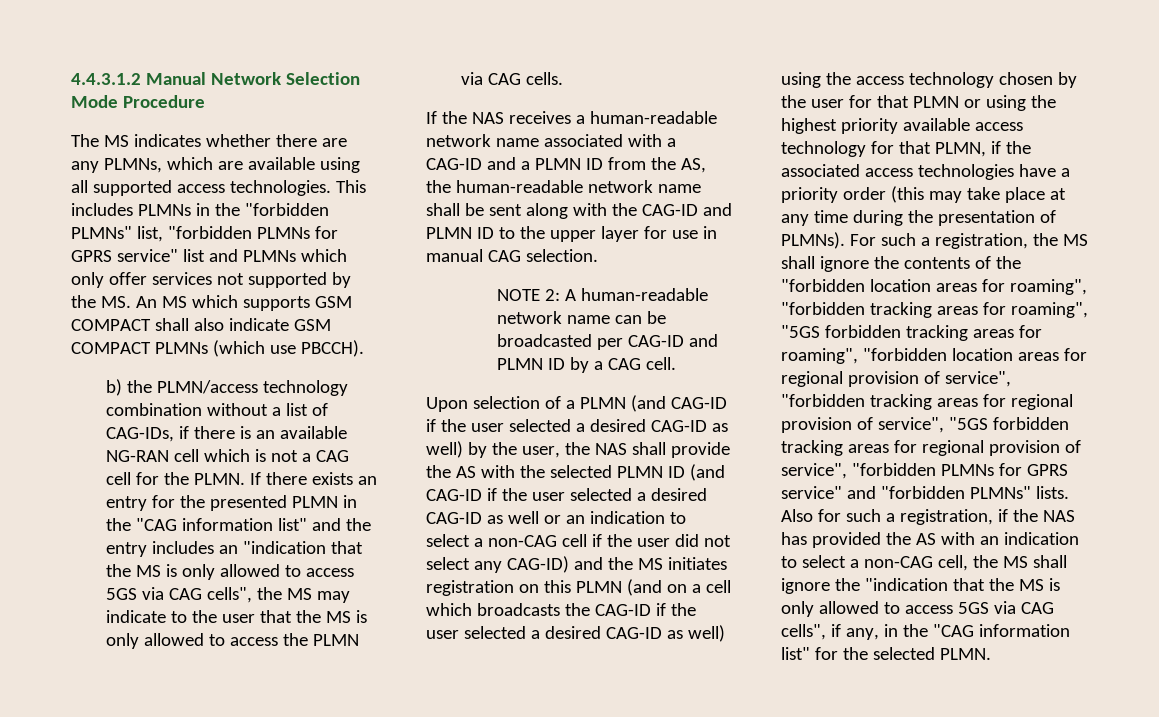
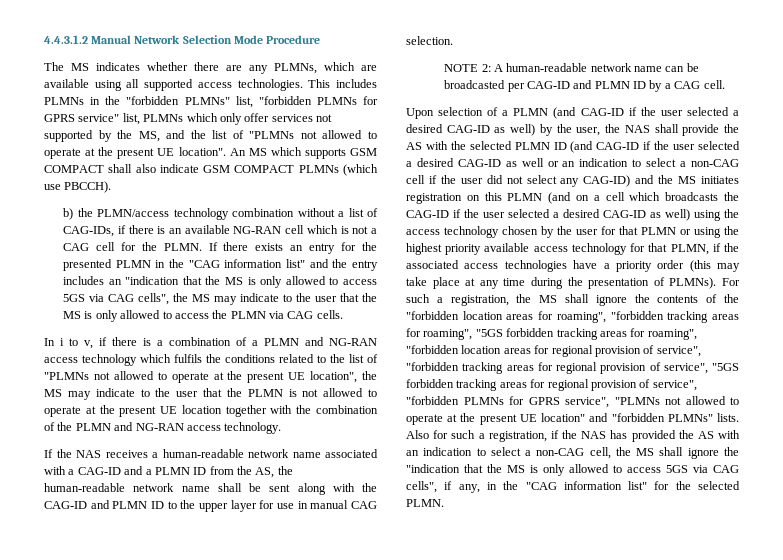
- This includes PLMNs in the "forbidden PLMNs" list, "forbidden PLMNs for GPRS service" list and PLMNs which only offer services not supported by the MS. An MS which supports GSM COMPACT shall also indicate GSM COMPACT PLMNs (which use PBCCH).
+ This includes PLMNs in the "forbidden PLMNs" list, "forbidden PLMNs for GPRS service" list, PLMNs which only offer services not supported by the MS, and the list of "PLMNs not allowed to operate at the present UE location". An MS which supports GSM COMPACT shall also indicate GSM COMPACT PLMNs (which use PBCCH).
+ In i to v, if there is a combination of a PLMN and NG-RAN access technology which fulfils the conditions related to the list of "PLMNs not allowed to operate at the present UE location", the MS may indicate to the user that the PLMN is not allowed to operate at the present UE location together with the combination of the PLMN and NG-RAN access technology.
- For such a registration, the MS shall ignore the contents of the "forbidden location areas for roaming", "forbidden tracking areas for roaming", "5GS forbidden tracking areas for roaming", "forbidden location areas for regional provision of service", "forbidden tracking areas for regional provision of service", "5GS forbidden tracking areas for regional provision of service", "forbidden PLMNs for GPRS service" and "forbidden PLMNs" lists.
+ For such a registration, the MS shall ignore the contents of the "forbidden location areas for roaming", "forbidden tracking areas for roaming", "5GS forbidden tracking areas for roaming", "forbidden location areas for regional provision of service", "forbidden tracking areas for regional provision of service", "5GS forbidden tracking areas for regional provision of service", "forbidden PLMNs for GPRS service", "PLMNs not allowed to operate at the present UE location" and "forbidden PLMNs" lists.

